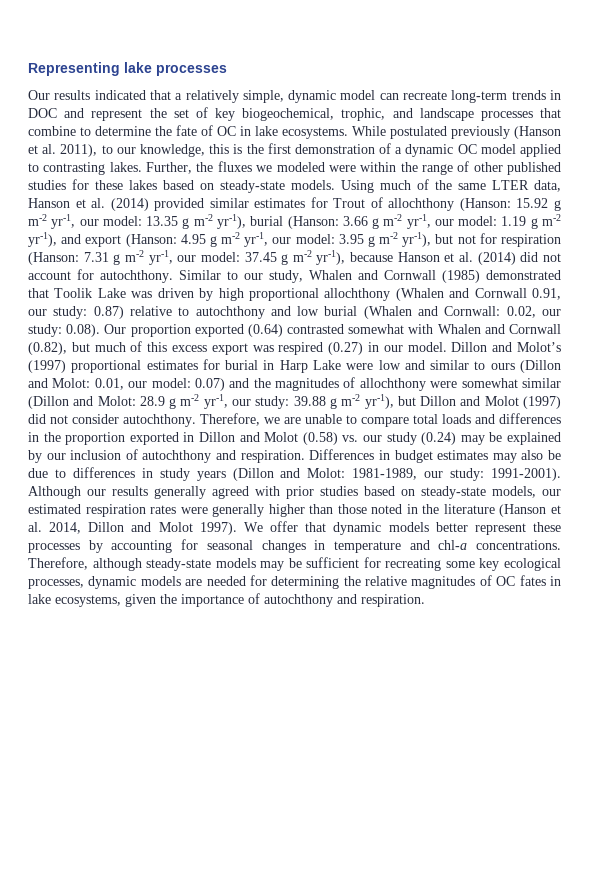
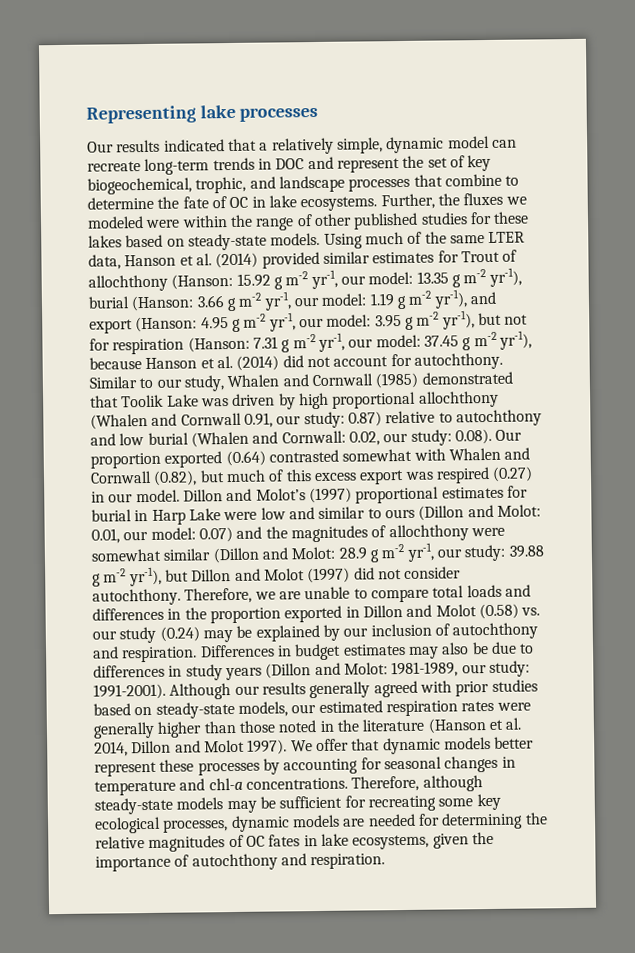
- While postulated previously (Hanson et al. 2011), to our knowledge, this is the first demonstration of a dynamic OC model applied to contrasting lakes.

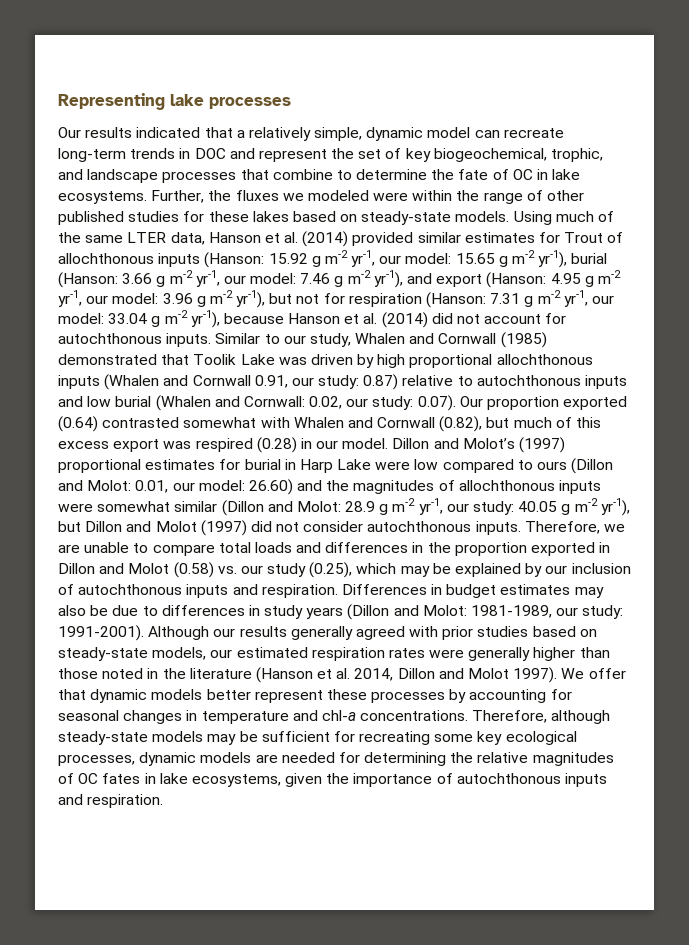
- Using much of the same LTER data, Hanson et al. (2014) provided similar estimates for Trout of allochthony (Hanson:
+ Using much of the same LTER data, Hanson et al. (2014) provided similar estimates for Trout of allochthonous inputs (Hanson:
- 13.35 g m-2 yr-1), burial (Hanson:
+ 15.65 g m-2 yr-1), burial (Hanson:
- 1.19 g m-2 yr-1), and export (Hanson:
+ 7.46 g m-2 yr-1), and export (Hanson:
- 3.95 g m-2 yr-1), but not for respiration (Hanson:
+ 3.96 g m-2 yr-1), but not for respiration (Hanson:
- 37.45 g m-2 yr-1), because Hanson et al. (2014) did not account for autochthony.
+ 33.04 g m-2 yr-1), because Hanson et al. (2014) did not account for autochthonous inputs.
- Similar to our study, Whalen and Cornwall (1985) demonstrated that Toolik Lake was driven by high proportional allochthony (Whalen and Cornwall 0.91, our study: 0.87) relative to autochthony and low burial (Whalen and Cornwall: 0.02, our study: 0.08). Our proportion exported (0.64) contrasted somewhat with Whalen and Cornwall (0.82), but much of this excess export was respired (0.27) in our model.
+ Similar to our study, Whalen and Cornwall (1985) demonstrated that Toolik Lake was driven by high proportional allochthonous inputs (Whalen and Cornwall 0.91, our study: 0.87) relative to autochthonous inputs and low burial (Whalen and Cornwall: 0.02, our study: 0.07). Our proportion exported (0.64) contrasted somewhat with Whalen and Cornwall (0.82), but much of this excess export was respired (0.28) in our model.
- Dillon and Molot’s (1997) proportional estimates for burial in Harp Lake were low and similar to ours (Dillon and Molot: 0.01, our model: 0.07) and the magnitudes of allochthony were somewhat similar (Dillon and Molot: 28.9 g m-2 yr-1, our study: 39.88 g m-2 yr-1), but Dillon and Molot (1997) did not consider autochthony.
+ Dillon and Molot’s (1997) proportional estimates for burial in Harp Lake were low compared to ours (Dillon and Molot: 0.01, our model: 26.60) and the magnitudes of allochthonous inputs were somewhat similar (Dillon and Molot: 28.9 g m-2 yr-1, our study: 40.05 g m-2 yr-1), but Dillon and Molot (1997) did not consider autochthonous inputs.
- Therefore, we are unable to compare total loads and differences in the proportion exported in Dillon and Molot (0.58) vs. our study (0.24) may be explained by our inclusion of autochthony and respiration.
+ Therefore, we are unable to compare total loads and differences in the proportion exported in Dillon and Molot (0.58) vs. our study (0.25), which may be explained by our inclusion of autochthonous inputs and respiration.
- Therefore, although steady-state models may be sufficient for recreating some key ecological processes, dynamic models are needed for determining the relative magnitudes of OC fates in lake ecosystems, given the importance of autochthony and respiration.
+ Therefore, although steady-state models may be sufficient for recreating some key ecological processes, dynamic models are needed for determining the relative magnitudes of OC fates in lake ecosystems, given the importance of autochthonous inputs and respiration.

